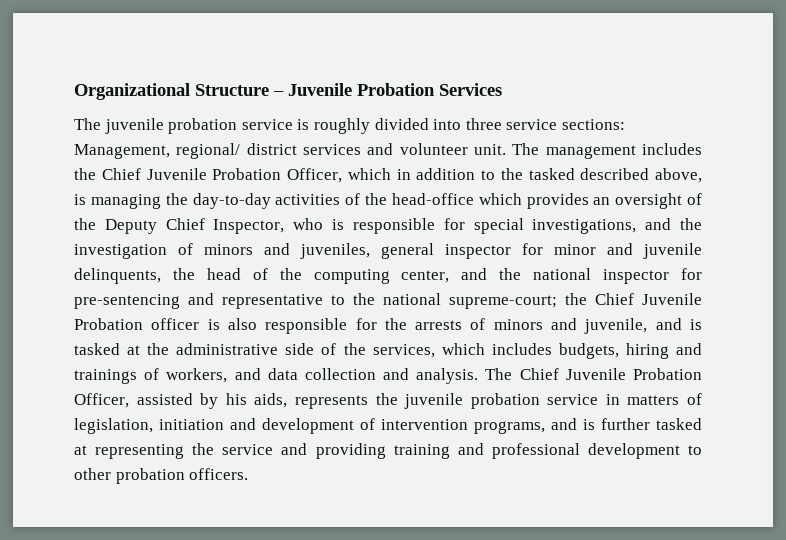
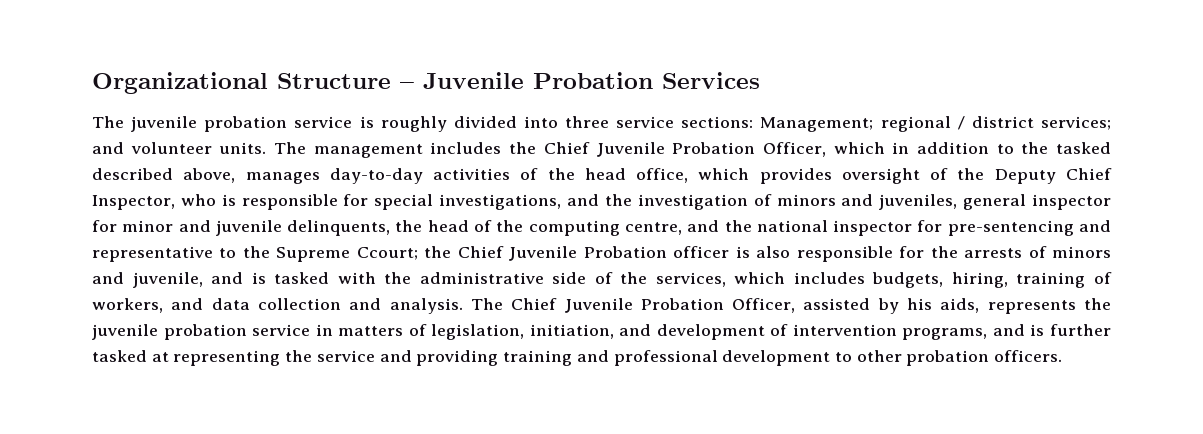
- The juvenile probation service is roughly divided into three service sections: Management, regional/ district services and volunteer unit.
+ The juvenile probation service is roughly divided into three service sections: Management; regional / district services; and volunteer units.
- The management includes the Chief Juvenile Probation Officer, which in addition to the tasked described above, is managing the day-to-day activities of the head-office which provides an oversight of the Deputy Chief Inspector, who is responsible for special investigations, and the investigation of minors and juveniles, general inspector for minor and juvenile delinquents, the head of the computing center, and the national inspector for pre-sentencing and representative to the national supreme-court;
+ The management includes the Chief Juvenile Probation Officer, which in addition to the tasked described above, manages day-to-day activities of the head office, which provides oversight of the Deputy Chief Inspector, who is responsible for special investigations, and the investigation of minors and juveniles, general inspector for minor and juvenile delinquents, the head of the computing centre, and the national inspector for pre-sentencing and representative to the Supreme Ccourt;
- the Chief Juvenile Probation officer is also responsible for the arrests of minors and juvenile, and is tasked at the administrative side of the services, which includes budgets, hiring and trainings of workers, and data collection and analysis.
+ the Chief Juvenile Probation officer is also responsible for the arrests of minors and juvenile, and is tasked with the administrative side of the services, which includes budgets, hiring, training of workers, and data collection and analysis.
- The Chief Juvenile Probation Officer, assisted by his aids, represents the juvenile probation service in matters of legislation, initiation and development of intervention programs, and is further tasked at representing the service and providing training and professional development to other probation officers.
+ The Chief Juvenile Probation Officer, assisted by his aids, represents the juvenile probation service in matters of legislation, initiation, and development of intervention programs, and is further tasked at representing the service and providing training and professional development to other probation officers.

